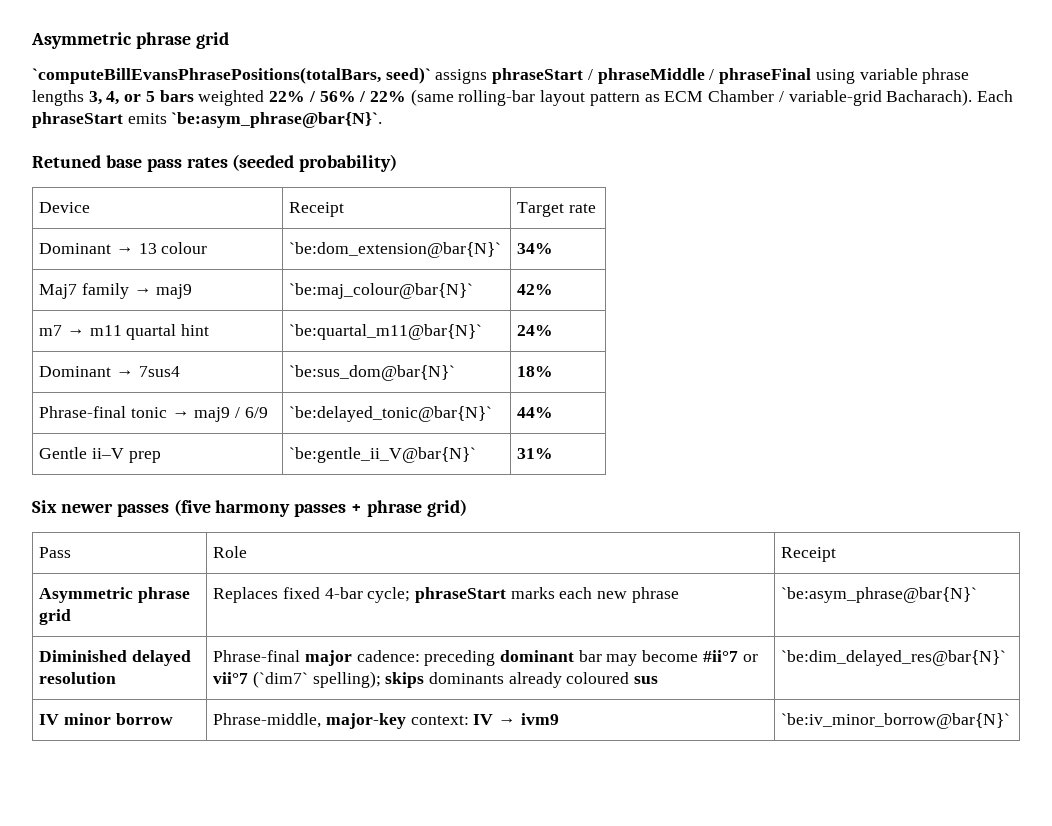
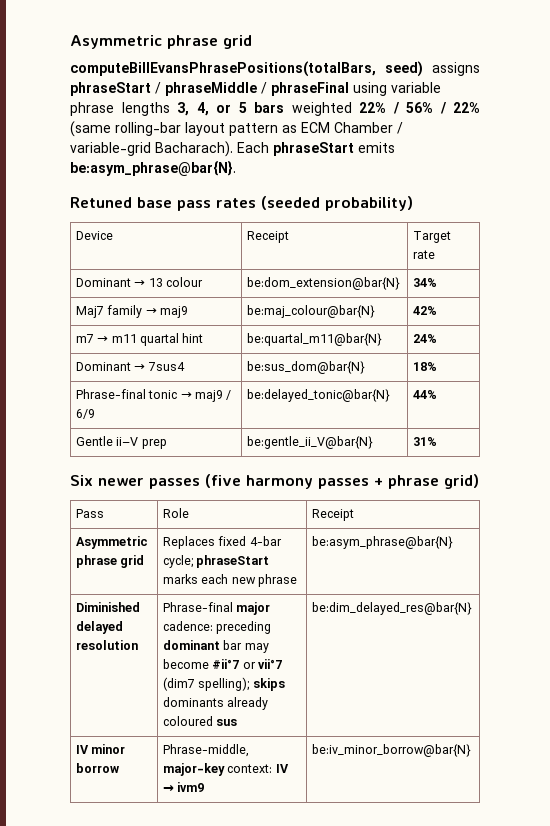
- `computeBillEvansPhrasePositions(totalBars, seed)` assigns phraseStart / phraseMiddle / phraseFinal using variable phrase lengths 3, 4, or 5 bars weighted 22% / 56% / 22% (same rolling-bar layout pattern as ECM Chamber / variable-grid Bacharach).
+ computeBillEvansPhrasePositions(totalBars, seed) assigns phraseStart / phraseMiddle / phraseFinal using variable phrase lengths 3, 4, or 5 bars weighted 22% / 56% / 22% (same rolling-bar layout pattern as ECM Chamber / variable-grid Bacharach).
- Each phraseStart emits `be:asym_phrase@bar{N}`.
+ Each phraseStart emits be:asym_phrase@bar{N}.
- Dominant → 13 colour | `be:dom_extension@bar{N}` | 34%
+ Dominant → 13 colour | be:dom_extension@bar{N} | 34%
- Maj7 family → maj9 | `be:maj_colour@bar{N}` | 42%
+ Maj7 family → maj9 | be:maj_colour@bar{N} | 42%
- m7 → m11 quartal hint | `be:quartal_m11@bar{N}` | 24%
+ m7 → m11 quartal hint | be:quartal_m11@bar{N} | 24%
- Dominant → 7sus4 | `be:sus_dom@bar{N}` | 18%
+ Dominant → 7sus4 | be:sus_dom@bar{N} | 18%
- Phrase-final tonic → maj9 / 6/9 | `be:delayed_tonic@bar{N}` | 44%
+ Phrase-final tonic → maj9 / 6/9 | be:delayed_tonic@bar{N} | 44%
- Gentle ii–V prep | `be:gentle_ii_V@bar{N}` | 31%
+ Gentle ii–V prep | be:gentle_ii_V@bar{N} | 31%
- Asymmetric phrase grid | Replaces fixed 4-bar cycle; phraseStart marks each new phrase | `be:asym_phrase@bar{N}`
+ Asymmetric phrase grid | Replaces fixed 4-bar cycle; phraseStart marks each new phrase | be:asym_phrase@bar{N}
- Diminished delayed resolution | Phrase-final major cadence: preceding dominant bar may become #ii°7 or vii°7 (`dim7` spelling); skips dominants already coloured sus | `be:dim_delayed_res@bar{N}`
+ Diminished delayed resolution | Phrase-final major cadence: preceding dominant bar may become #ii°7 or vii°7 (dim7 spelling); skips dominants already coloured sus | be:dim_delayed_res@bar{N}
- IV minor borrow | Phrase-middle, major-key context: IV → ivm9 | `be:iv_minor_borrow@bar{N}`
+ IV minor borrow | Phrase-middle, major-key context: IV → ivm9 | be:iv_minor_borrow@bar{N}

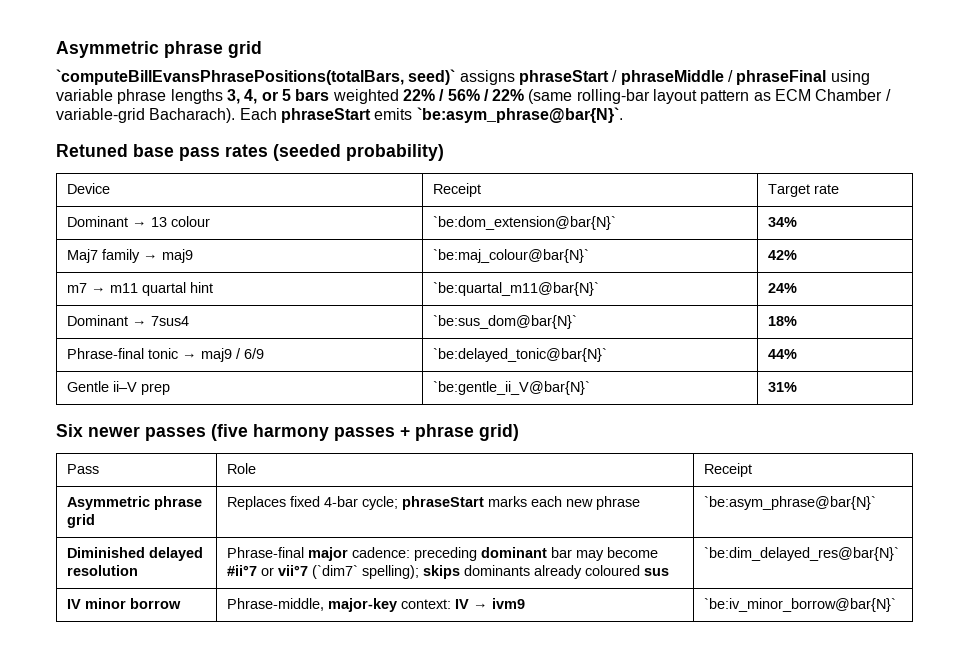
- computeBillEvansPhrasePositions(totalBars, seed) assigns phraseStart / phraseMiddle / phraseFinal using variable phrase lengths 3, 4, or 5 bars weighted 22% / 56% / 22% (same rolling-bar layout pattern as ECM Chamber / variable-grid Bacharach).
+ `computeBillEvansPhrasePositions(totalBars, seed)` assigns phraseStart / phraseMiddle / phraseFinal using variable phrase lengths 3, 4, or 5 bars weighted 22% / 56% / 22% (same rolling-bar layout pattern as ECM Chamber / variable-grid Bacharach).
- Each phraseStart emits be:asym_phrase@bar{N}.
+ Each phraseStart emits `be:asym_phrase@bar{N}`.
- Dominant → 13 colour | be:dom_extension@bar{N} | 34%
+ Dominant → 13 colour | `be:dom_extension@bar{N}` | 34%
- Maj7 family → maj9 | be:maj_colour@bar{N} | 42%
+ Maj7 family → maj9 | `be:maj_colour@bar{N}` | 42%
- m7 → m11 quartal hint | be:quartal_m11@bar{N} | 24%
+ m7 → m11 quartal hint | `be:quartal_m11@bar{N}` | 24%
- Dominant → 7sus4 | be:sus_dom@bar{N} | 18%
+ Dominant → 7sus4 | `be:sus_dom@bar{N}` | 18%
- Phrase-final tonic → maj9 / 6/9 | be:delayed_tonic@bar{N} | 44%
+ Phrase-final tonic → maj9 / 6/9 | `be:delayed_tonic@bar{N}` | 44%
- Gentle ii–V prep | be:gentle_ii_V@bar{N} | 31%
+ Gentle ii–V prep | `be:gentle_ii_V@bar{N}` | 31%
- Asymmetric phrase grid | Replaces fixed 4-bar cycle; phraseStart marks each new phrase | be:asym_phrase@bar{N}
+ Asymmetric phrase grid | Replaces fixed 4-bar cycle; phraseStart marks each new phrase | `be:asym_phrase@bar{N}`
- Diminished delayed resolution | Phrase-final major cadence: preceding dominant bar may become #ii°7 or vii°7 (dim7 spelling); skips dominants already coloured sus | be:dim_delayed_res@bar{N}
+ Diminished delayed resolution | Phrase-final major cadence: preceding dominant bar may become #ii°7 or vii°7 (`dim7` spelling); skips dominants already coloured sus | `be:dim_delayed_res@bar{N}`
- IV minor borrow | Phrase-middle, major-key context: IV → ivm9 | be:iv_minor_borrow@bar{N}
+ IV minor borrow | Phrase-middle, major-key context: IV → ivm9 | `be:iv_minor_borrow@bar{N}`

